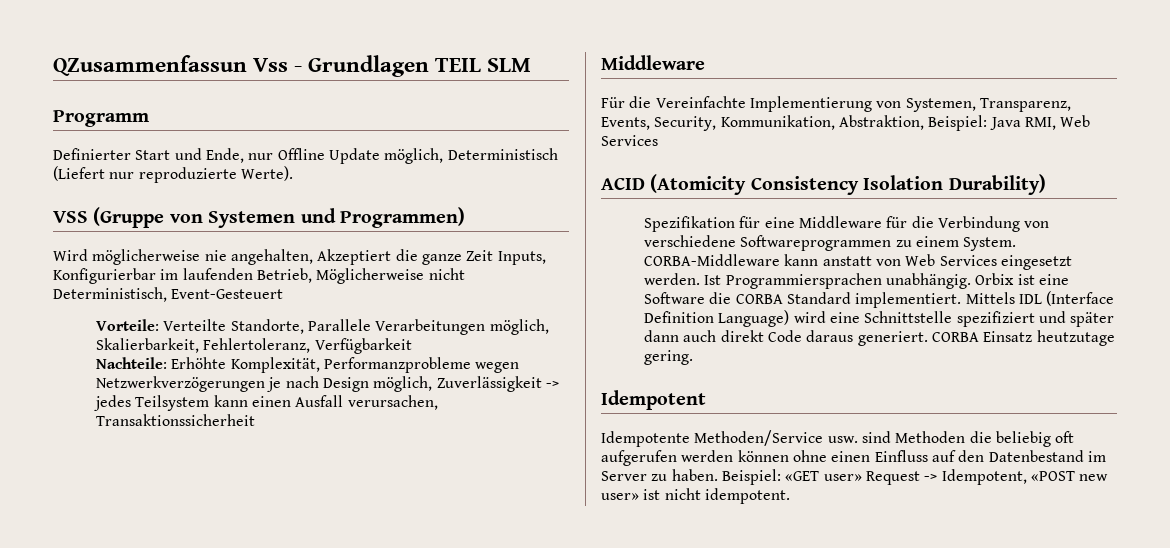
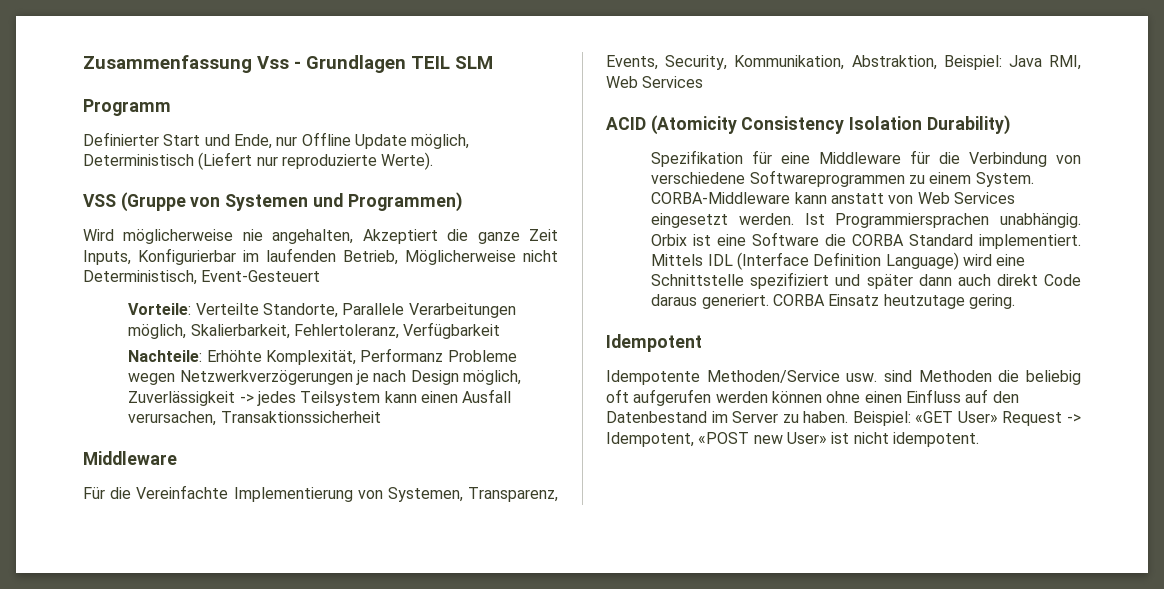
- QZusammenfassun Vss - Grundlagen TEIL SLM
+ Zusammenfassung Vss - Grundlagen TEIL SLM
- Nachteile: Erhöhte Komplexität, Performanzprobleme wegen Netzwerkverzögerungen je nach Design möglich, Zuverlässigkeit -> jedes Teilsystem kann einen Ausfall verursachen, Transaktionssicherheit
+ Nachteile: Erhöhte Komplexität, Performanz Probleme wegen Netzwerkverzögerungen je nach Design möglich, Zuverlässigkeit -> jedes Teilsystem kann einen Ausfall verursachen, Transaktionssicherheit
- Beispiel: «GET user» Request -> Idempotent, «POST new user» ist nicht idempotent.
+ Beispiel: «GET User» Request -> Idempotent, «POST new User» ist nicht idempotent.

